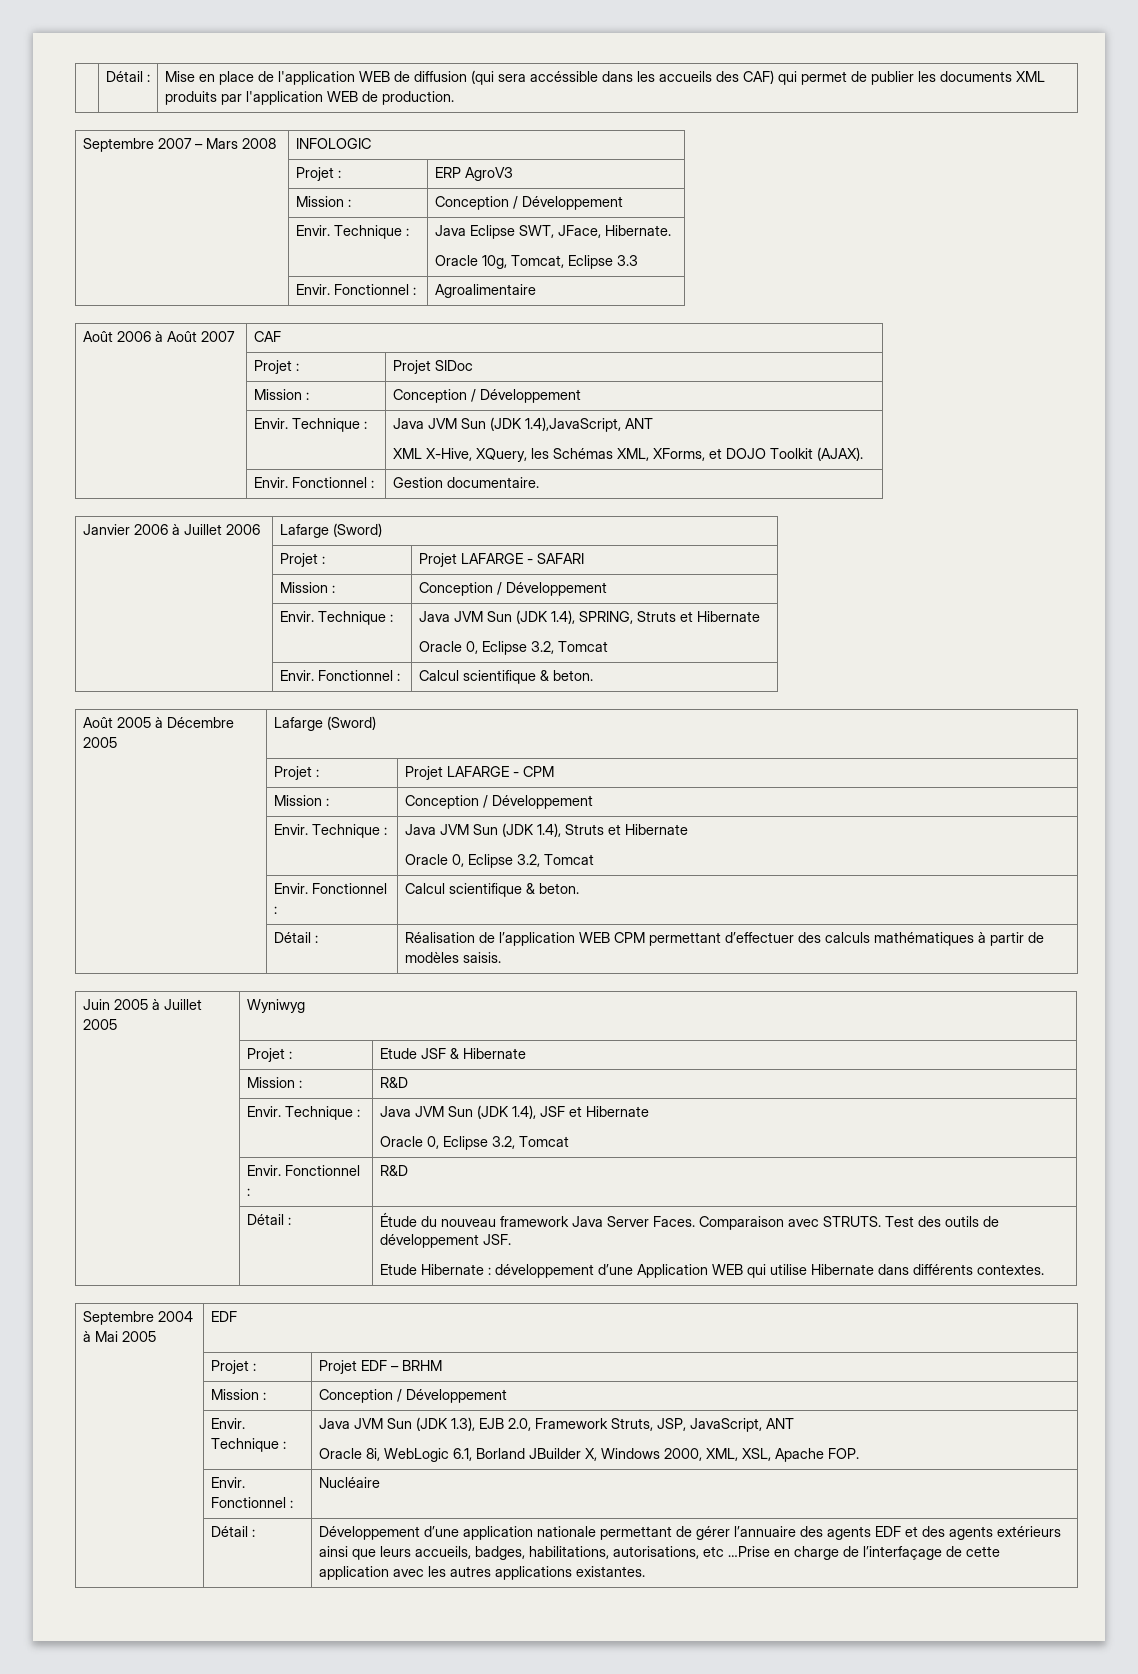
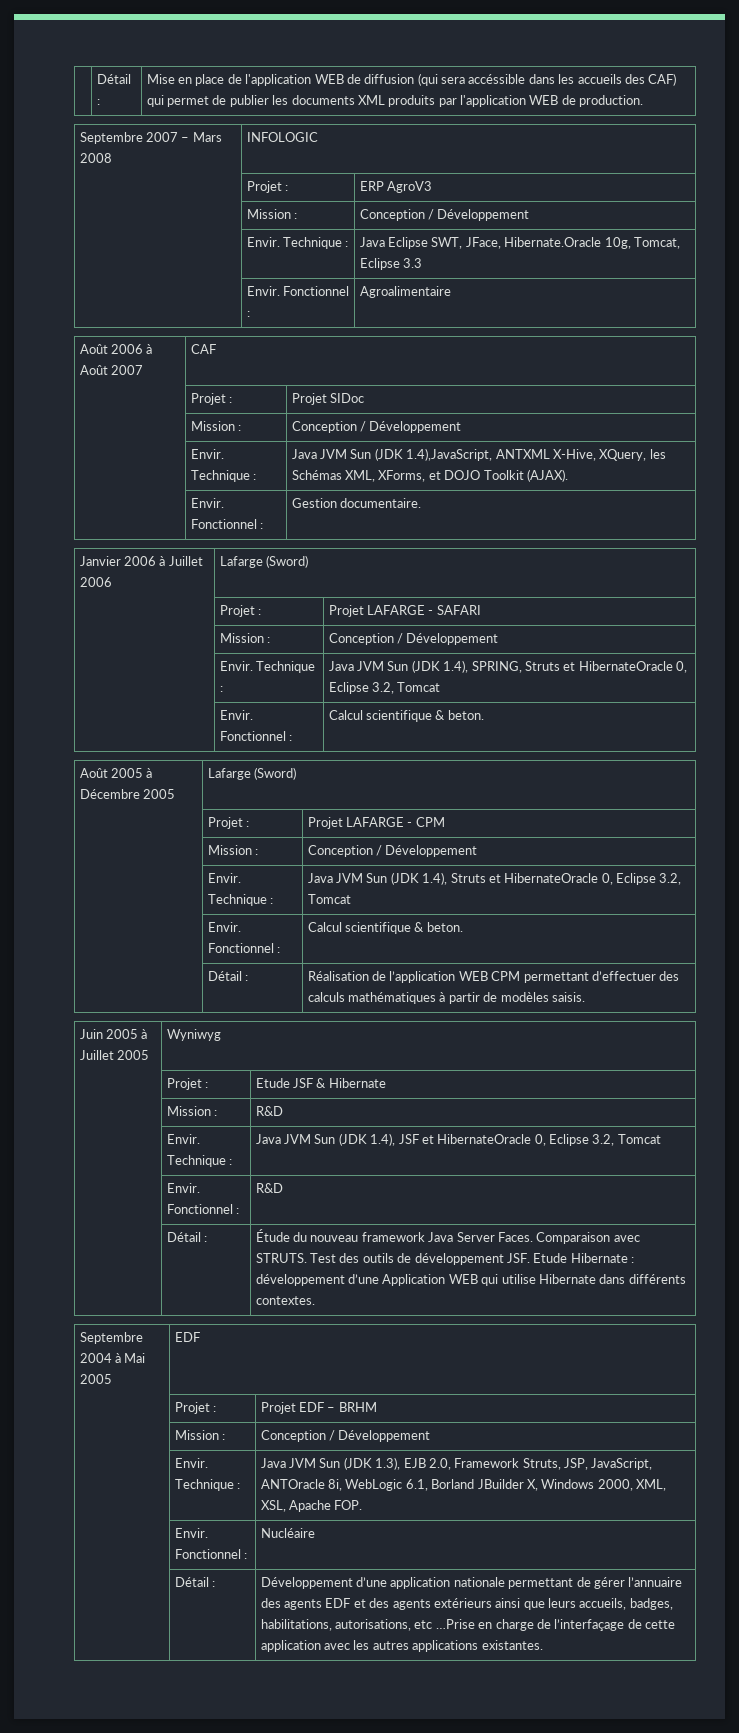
- | Envir. Technique : | Java Eclipse SWT, JFace, Hibernate.
- Oracle 10g, Tomcat, Eclipse 3.3
+ | Envir. Technique : | Java Eclipse SWT, JFace, Hibernate.Oracle 10g, Tomcat, Eclipse 3.3
- | Envir. Technique : | Java JVM Sun (JDK 1.4),JavaScript, ANT
- XML X-Hive, XQuery, les Schémas XML, XForms, et DOJO Toolkit (AJAX).
+ | Envir. Technique : | Java JVM Sun (JDK 1.4),JavaScript, ANTXML X-Hive, XQuery, les Schémas XML, XForms, et DOJO Toolkit (AJAX).
- | Envir. Technique : | Java JVM Sun (JDK 1.4), SPRING, Struts et Hibernate
- Oracle 0, Eclipse 3.2, Tomcat
+ | Envir. Technique : | Java JVM Sun (JDK 1.4), SPRING, Struts et HibernateOracle 0, Eclipse 3.2, Tomcat
- | Envir. Technique : | Java JVM Sun (JDK 1.4), Struts et Hibernate
- Oracle 0, Eclipse 3.2, Tomcat
+ | Envir. Technique : | Java JVM Sun (JDK 1.4), Struts et HibernateOracle 0, Eclipse 3.2, Tomcat
- | Envir. Technique : | Java JVM Sun (JDK 1.4), JSF et Hibernate
- Oracle 0, Eclipse 3.2, Tomcat
+ | Envir. Technique : | Java JVM Sun (JDK 1.4), JSF et HibernateOracle 0, Eclipse 3.2, Tomcat
- | Détail : | Étude du nouveau framework Java Server Faces. Comparaison avec STRUTS. Test des outils de développement JSF.
- Etude Hibernate : développement d’une Application WEB qui utilise Hibernate dans différents contextes.
+ | Détail : | Étude du nouveau framework Java Server Faces. Comparaison avec STRUTS. Test des outils de développement JSF. Etude Hibernate : développement d’une Application WEB qui utilise Hibernate dans différents contextes.
- | Envir. Technique : | Java JVM Sun (JDK 1.3), EJB 2.0, Framework Struts, JSP, JavaScript, ANT
- Oracle 8i, WebLogic 6.1, Borland JBuilder X, Windows 2000, XML, XSL, Apache FOP.
+ | Envir. Technique : | Java JVM Sun (JDK 1.3), EJB 2.0, Framework Struts, JSP, JavaScript, ANTOracle 8i, WebLogic 6.1, Borland JBuilder X, Windows 2000, XML, XSL, Apache FOP.

